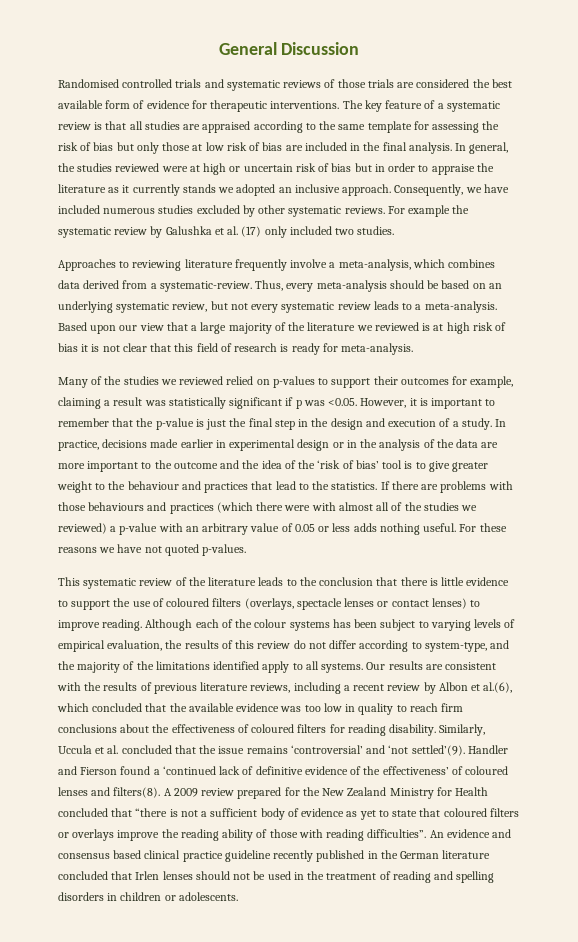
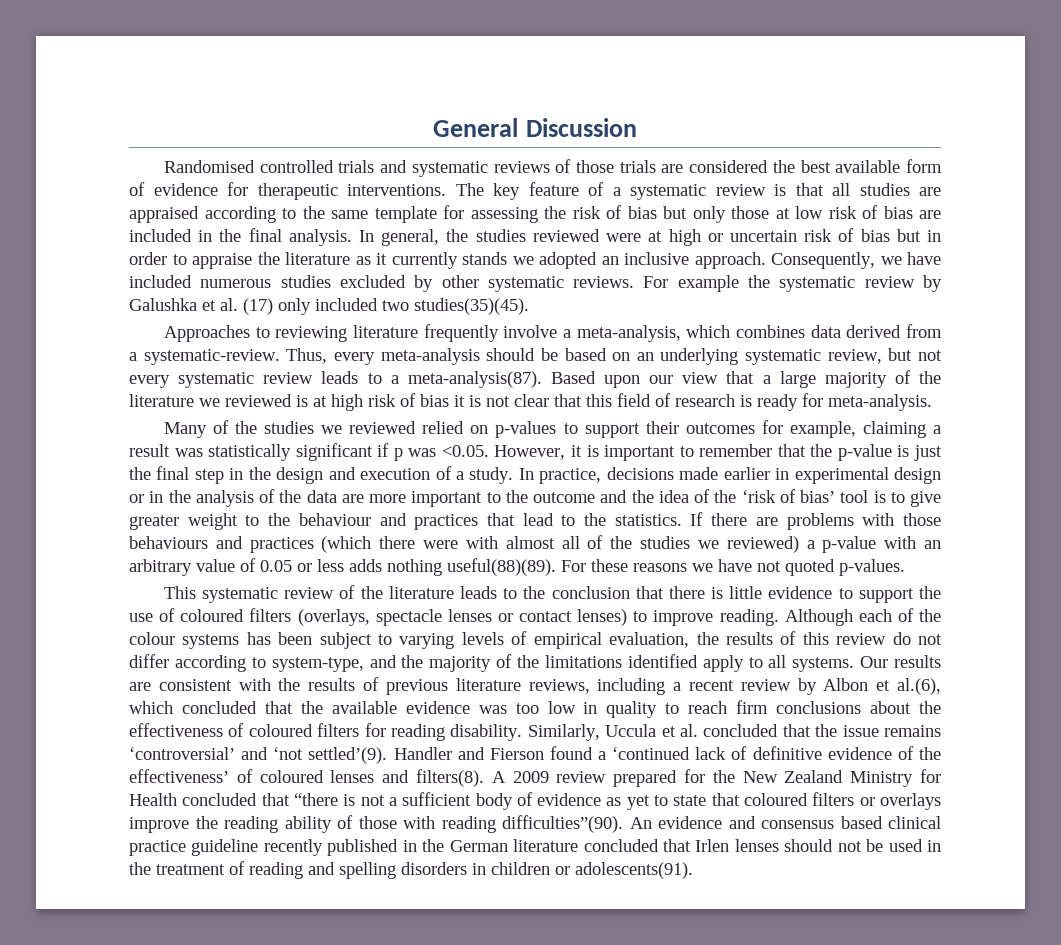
- For example the systematic review by Galushka et al. (17) only included two studies.
+ For example the systematic review by Galushka et al. (17) only included two studies(35)(45).
- Thus, every meta-analysis should be based on an underlying systematic review, but not every systematic review leads to a meta-analysis.
+ Thus, every meta-analysis should be based on an underlying systematic review, but not every systematic review leads to a meta-analysis(87).
- If there are problems with those behaviours and practices (which there were with almost all of the studies we reviewed) a p-value with an arbitrary value of 0.05 or less adds nothing useful.
+ If there are problems with those behaviours and practices (which there were with almost all of the studies we reviewed) a p-value with an arbitrary value of 0.05 or less adds nothing useful(88)(89).
- A 2009 review prepared for the New Zealand Ministry for Health concluded that “there is not a sufficient body of evidence as yet to state that coloured filters or overlays improve the reading ability of those with reading difficulties”.
+ A 2009 review prepared for the New Zealand Ministry for Health concluded that “there is not a sufficient body of evidence as yet to state that coloured filters or overlays improve the reading ability of those with reading difficulties”(90).
- An evidence and consensus based clinical practice guideline recently published in the German literature concluded that Irlen lenses should not be used in the treatment of reading and spelling disorders in children or adolescents.
+ An evidence and consensus based clinical practice guideline recently published in the German literature concluded that Irlen lenses should not be used in the treatment of reading and spelling disorders in children or adolescents(91).

